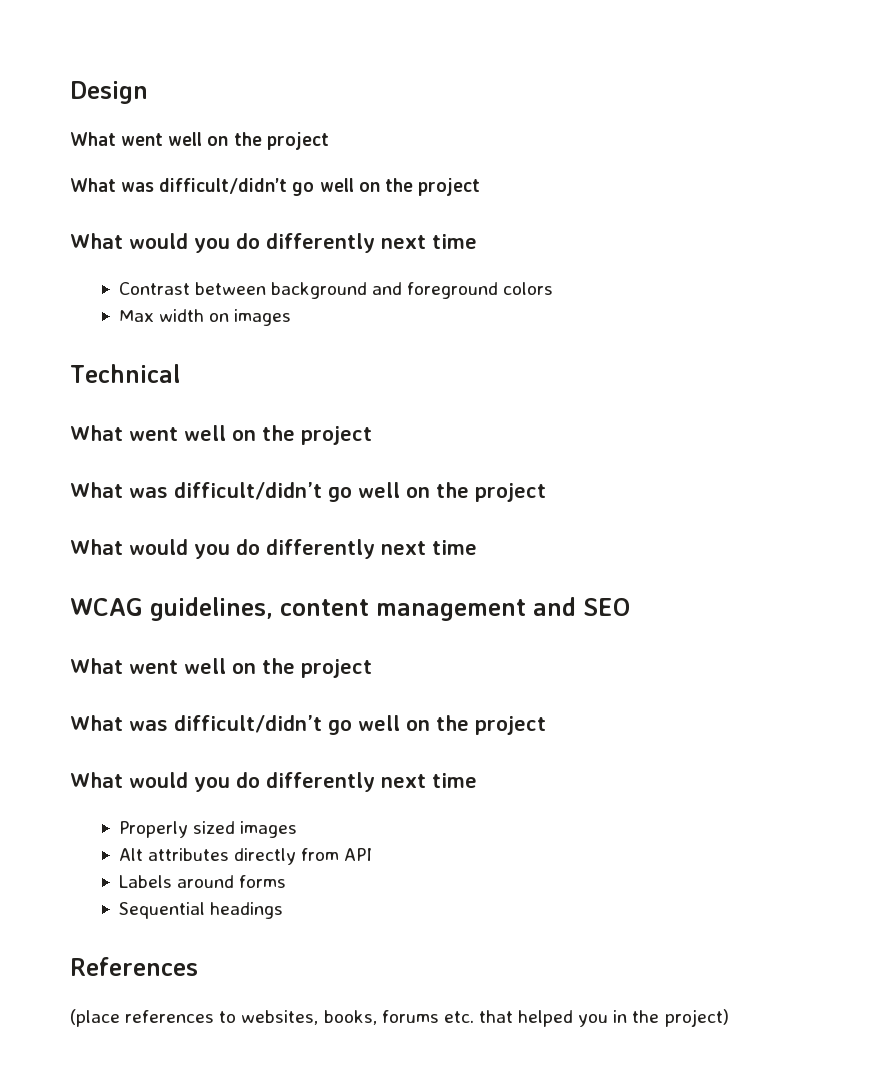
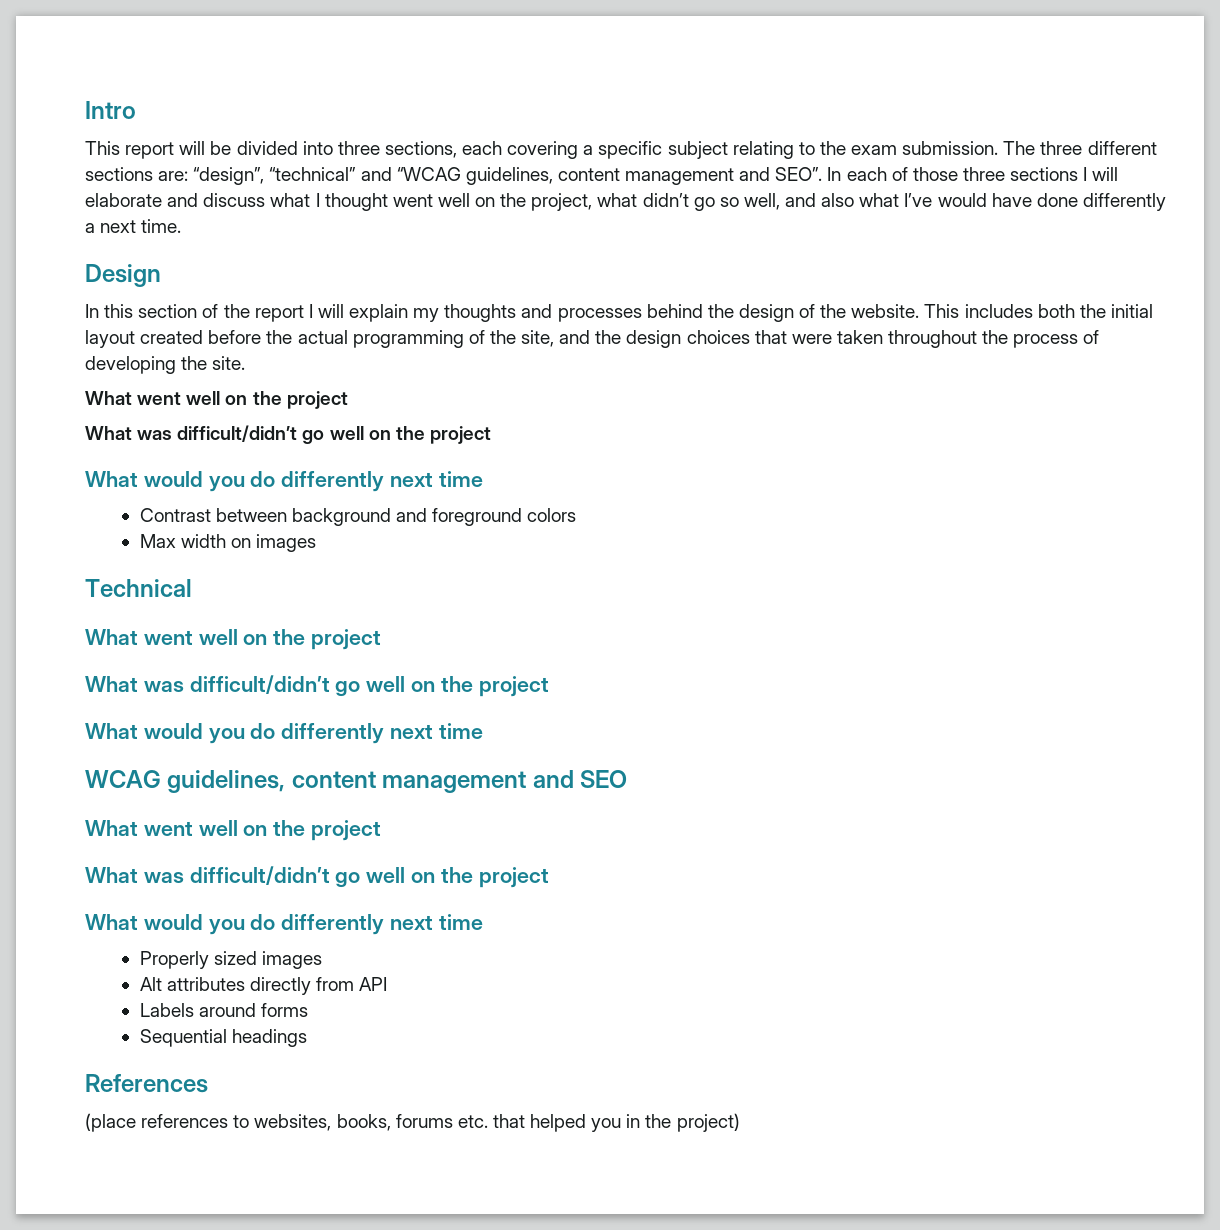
+ Intro
+ This report will be divided into three sections, each covering a specific subject relating to the exam submission. The three different sections are: “design”, “technical” and “WCAG guidelines, content management and SEO”. In each of those three sections I will elaborate and discuss what I thought went well on the project, what didn’t go so well, and also what I’ve would have done differently a next time.
  Design
+ In this section of the report I will explain my thoughts and processes behind the design of the website. This includes both the initial layout created before the actual programming of the site, and the design choices that were taken throughout the process of developing the site.

